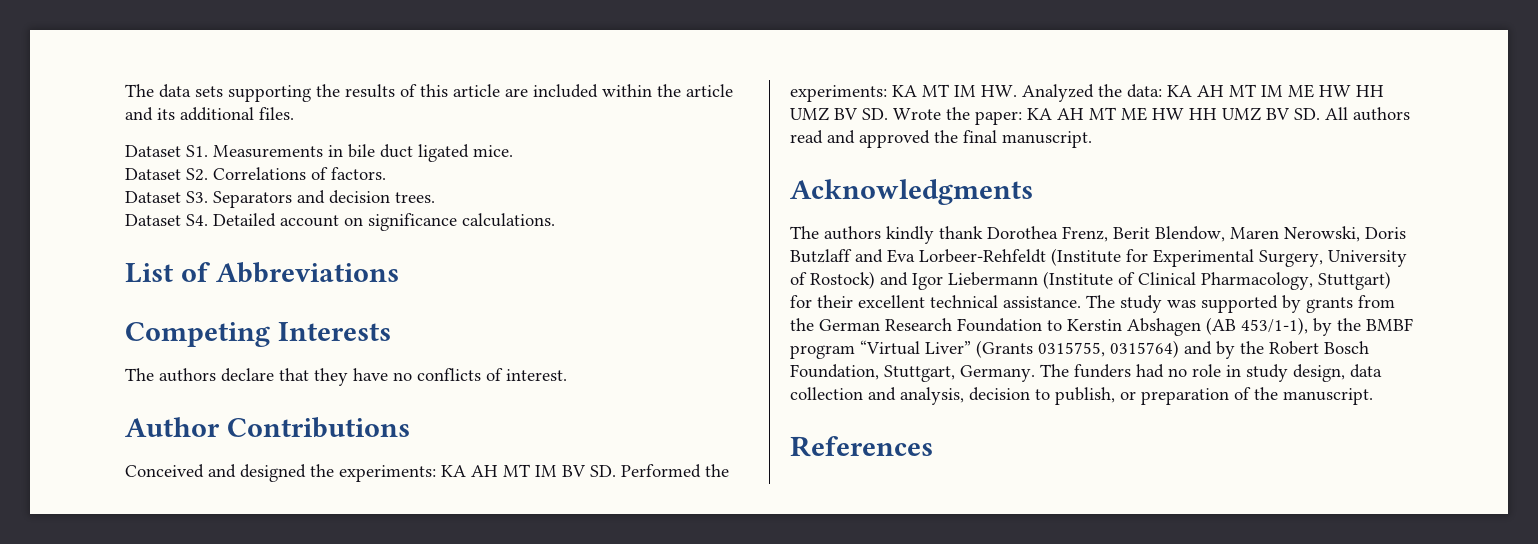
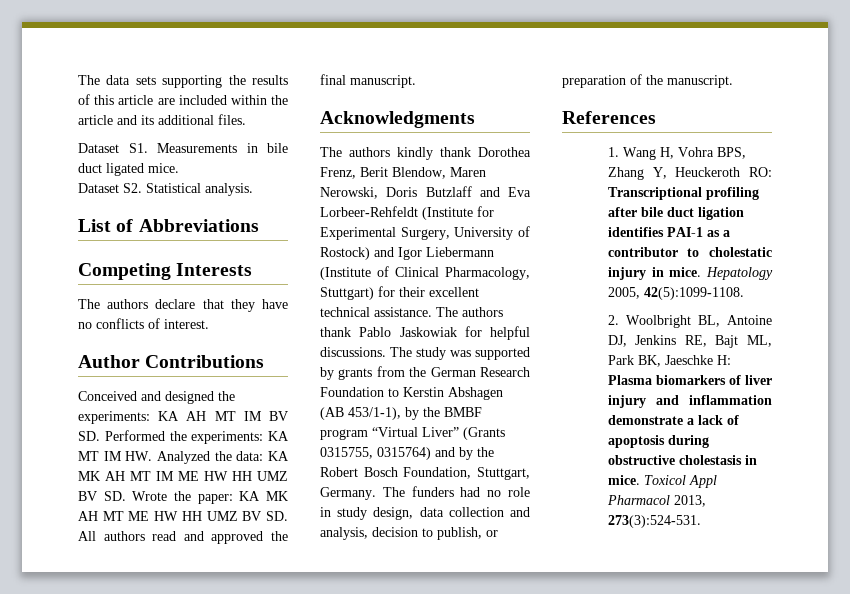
- Dataset S2. Correlations of factors.
- Dataset S3. Separators and decision trees.
- Dataset S4. Detailed account on significance calculations.
+ Dataset S2. Statistical analysis.
- Conceived and designed the experiments: KA AH MT IM BV SD. Performed the experiments: KA MT IM HW. Analyzed the data: KA AH MT IM ME HW HH UMZ BV SD. Wrote the paper: KA AH MT ME HW HH UMZ BV SD. All authors read and approved the final manuscript.
+ Conceived and designed the experiments: KA AH MT IM BV SD. Performed the experiments: KA MT IM HW. Analyzed the data: KA MK AH MT IM ME HW HH UMZ BV SD. Wrote the paper: KA MK AH MT ME HW HH UMZ BV SD. All authors read and approved the final manuscript.
- The study was supported by grants from the German Research Foundation to Kerstin Abshagen (AB 453/1-1), by the BMBF program “Virtual Liver” (Grants 0315755, 0315764) and by the Robert Bosch Foundation, Stuttgart, Germany.
+ The authors thank Pablo Jaskowiak for helpful discussions. The study was supported by grants from the German Research Foundation to Kerstin Abshagen (AB 453/1-1), by the BMBF program “Virtual Liver” (Grants 0315755, 0315764) and by the Robert Bosch Foundation, Stuttgart, Germany.
+ 1. Wang H, Vohra BPS, Zhang Y, Heuckeroth RO: Transcriptional profiling after bile duct ligation identifies PAI-1 as a contributor to cholestatic injury in mice. Hepatology 2005, 42(5):1099-1108.
+ 2. Woolbright BL, Antoine DJ, Jenkins RE, Bajt ML, Park BK, Jaeschke H: Plasma biomarkers of liver injury and inflammation demonstrate a lack of apoptosis during obstructive cholestasis in mice. Toxicol Appl Pharmacol 2013, 273(3):524-531.

